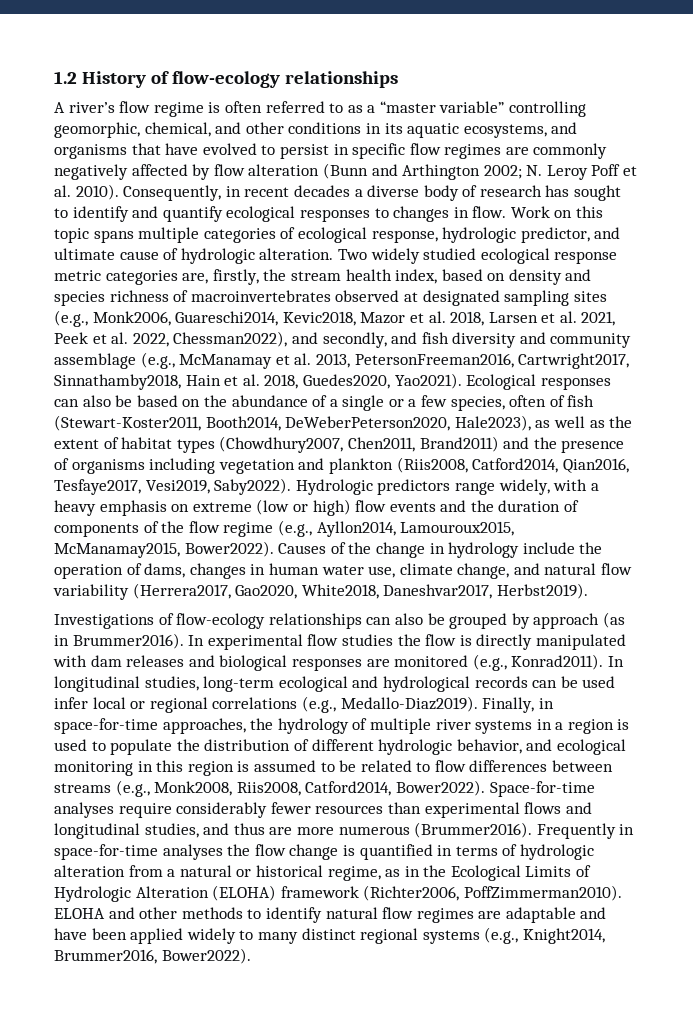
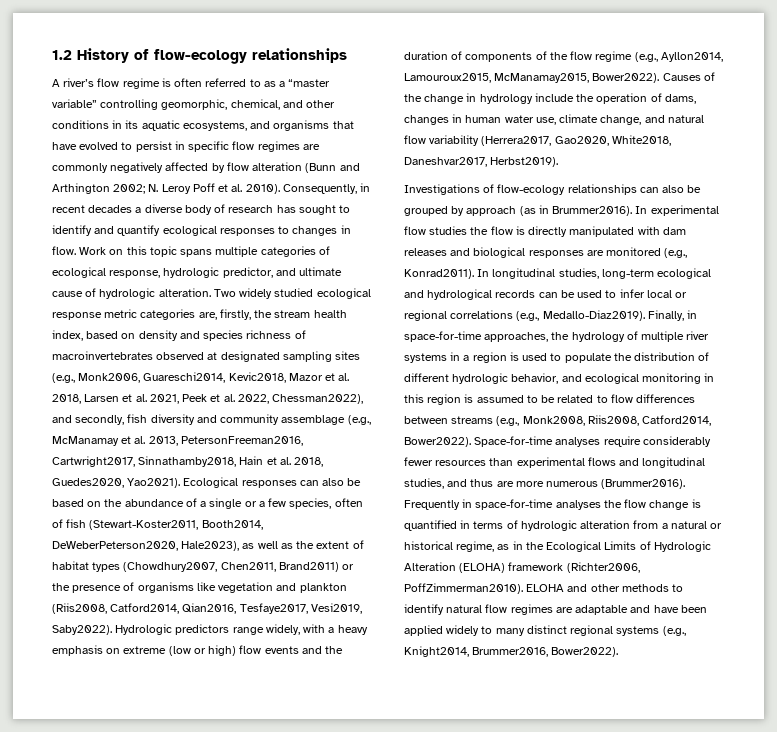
- Two widely studied ecological response metric categories are, firstly, the stream health index, based on density and species richness of macroinvertebrates observed at designated sampling sites (e.g., Monk2006, Guareschi2014, Kevic2018, Mazor et al. 2018, Larsen et al. 2021, Peek et al. 2022, Chessman2022), and secondly, and fish diversity and community assemblage (e.g., McManamay et al. 2013, PetersonFreeman2016, Cartwright2017, Sinnathamby2018, Hain et al. 2018, Guedes2020, Yao2021).
+ Two widely studied ecological response metric categories are, firstly, the stream health index, based on density and species richness of macroinvertebrates observed at designated sampling sites (e.g., Monk2006, Guareschi2014, Kevic2018, Mazor et al. 2018, Larsen et al. 2021, Peek et al. 2022, Chessman2022), and secondly, fish diversity and community assemblage (e.g., McManamay et al. 2013, PetersonFreeman2016, Cartwright2017, Sinnathamby2018, Hain et al. 2018, Guedes2020, Yao2021).
- Ecological responses can also be based on the abundance of a single or a few species, often of fish (Stewart-Koster2011, Booth2014, DeWeberPeterson2020, Hale2023), as well as the extent of habitat types (Chowdhury2007, Chen2011, Brand2011) and the presence of organisms including vegetation and plankton (Riis2008, Catford2014, Qian2016, Tesfaye2017, Vesi2019, Saby2022).
+ Ecological responses can also be based on the abundance of a single or a few species, often of fish (Stewart-Koster2011, Booth2014, DeWeberPeterson2020, Hale2023), as well as the extent of habitat types (Chowdhury2007, Chen2011, Brand2011) or the presence of organisms like vegetation and plankton (Riis2008, Catford2014, Qian2016, Tesfaye2017, Vesi2019, Saby2022).
- In longitudinal studies, long-term ecological and hydrological records can be used infer local or regional correlations (e.g., Medallo-Diaz2019).
+ In longitudinal studies, long-term ecological and hydrological records can be used to infer local or regional correlations (e.g., Medallo-Diaz2019).

